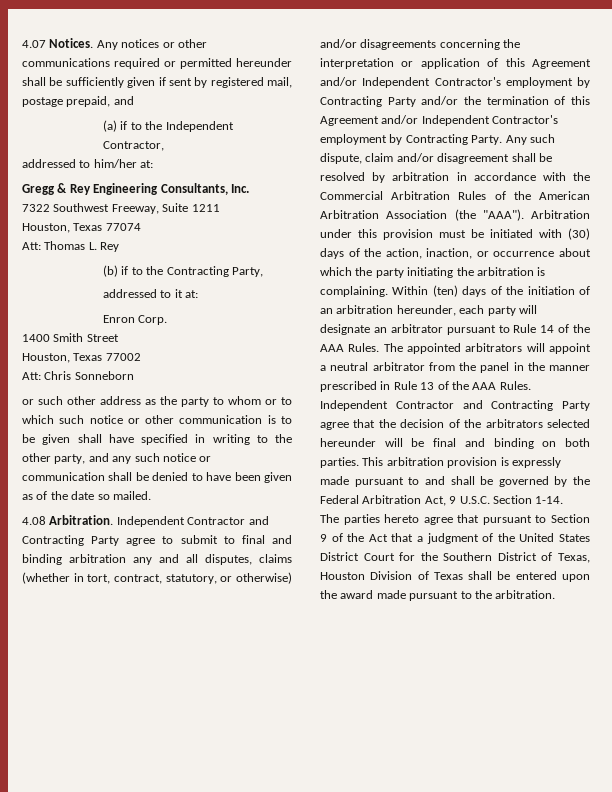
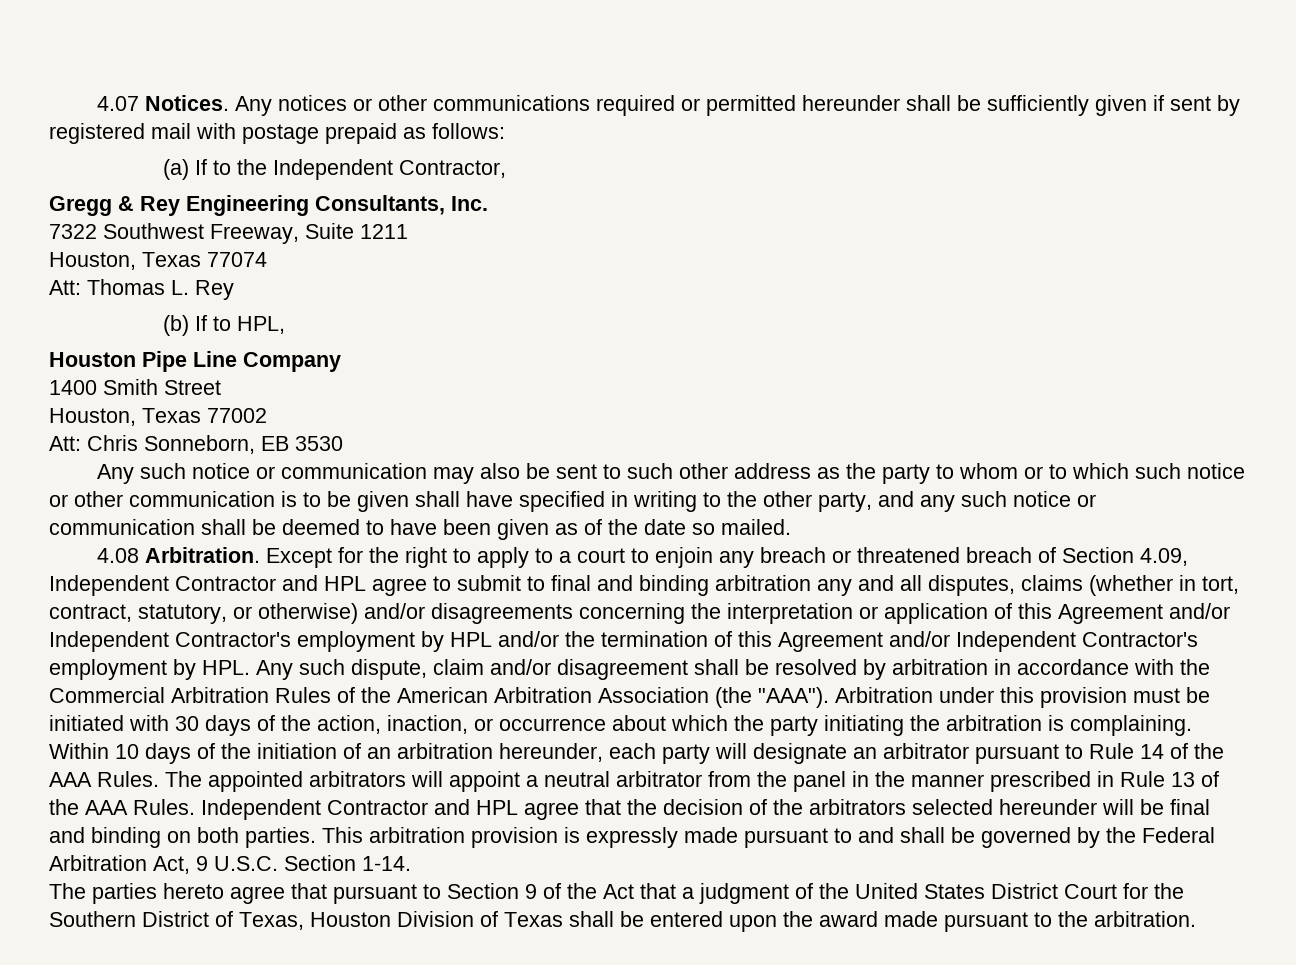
- Any notices or other communications required or permitted hereunder shall be sufficiently given if sent by registered mail, postage prepaid, and
+ Any notices or other communications required or permitted hereunder shall be sufficiently given if sent by registered mail with postage prepaid as follows:
- (a) if to the Independent Contractor,
+ (a) If to the Independent Contractor,
- addressed to him/her at:
- (b) if to the Contracting Party,
- addressed to it at:
- Enron Corp.
+ (b) If to HPL,
+ Houston Pipe Line Company
- Att: Chris Sonneborn
- or such other address as the party to whom or to which such notice or other communication is to be given shall have specified in writing to the other party, and any such notice or communication shall be denied to have been given as of the date so mailed.
+ Att: Chris Sonneborn, EB 3530
+ Any such notice or communication may also be sent to such other address as the party to whom or to which such notice or other communication is to be given shall have specified in writing to the other party, and any such notice or communication shall be deemed to have been given as of the date so mailed.
- Independent Contractor and Contracting Party agree to submit to final and binding arbitration any and all disputes, claims (whether in tort, contract, statutory, or otherwise) and/or disagreements concerning the interpretation or application of this Agreement and/or Independent Contractor's employment by Contracting Party and/or the termination of this Agreement and/or Independent Contractor's employment by Contracting Party. Any such dispute, claim and/or disagreement shall be resolved by arbitration in accordance with the Commercial Arbitration Rules of the American Arbitration Association (the "AAA").
+ Except for the right to apply to a court to enjoin any breach or threatened breach of Section 4.09, Independent Contractor and HPL agree to submit to final and binding arbitration any and all disputes, claims (whether in tort, contract, statutory, or otherwise) and/or disagreements concerning the interpretation or application of this Agreement and/or Independent Contractor's employment by HPL and/or the termination of this Agreement and/or Independent Contractor's employment by HPL. Any such dispute, claim and/or disagreement shall be resolved by arbitration in accordance with the Commercial Arbitration Rules of the American Arbitration Association (the "AAA").
- Arbitration under this provision must be initiated with (30) days of the action, inaction, or occurrence about which the party initiating the arbitration is complaining.
+ Arbitration under this provision must be initiated with 30 days of the action, inaction, or occurrence about which the party initiating the arbitration is complaining.
- Within (ten) days of the initiation of an arbitration hereunder, each party will designate an arbitrator pursuant to Rule 14 of the AAA Rules.
+ Within 10 days of the initiation of an arbitration hereunder, each party will designate an arbitrator pursuant to Rule 14 of the AAA Rules.
- Independent Contractor and Contracting Party agree that the decision of the arbitrators selected hereunder will be final and binding on both parties.
+ Independent Contractor and HPL agree that the decision of the arbitrators selected hereunder will be final and binding on both parties.

